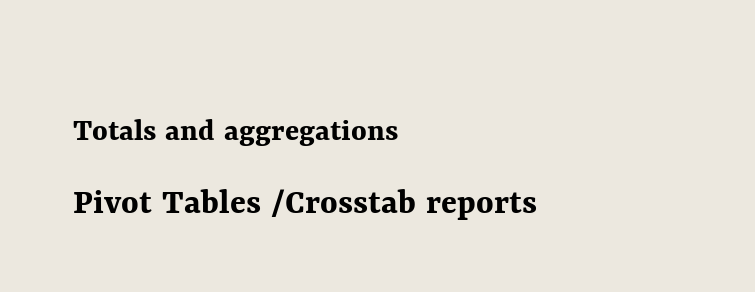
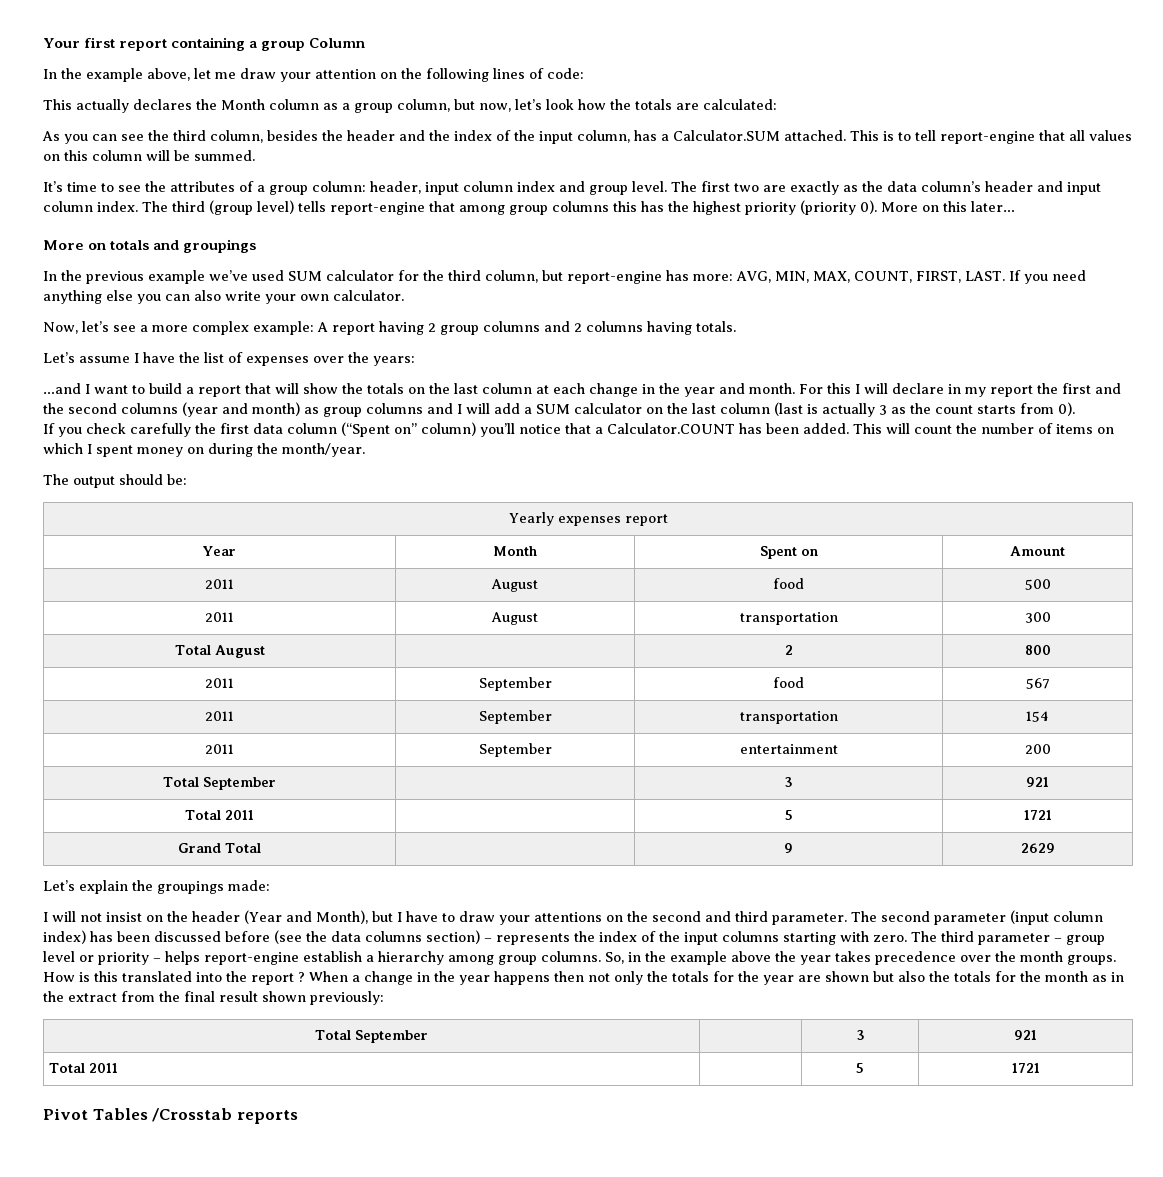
- Totals and aggregations
+ Your first report containing a group Column
+ In the example above, let me draw your attention on the following lines of code:
+ This actually declares the Month column as a group column, but now, let’s look how the totals are calculated:
+ As you can see the third column, besides the header and the index of the input column, has a Calculator.SUM attached. This is to tell report-engine that all values on this column will be summed.
+ It’s time to see the attributes of a group column: header, input column index and group level. The first two are exactly as the data column’s header and input column index. The third (group level) tells report-engine that among group columns this has the highest priority (priority 0). More on this later…
+ More on totals and groupings
+ In the previous example we’ve used SUM calculator for the third column, but report-engine has more: AVG, MIN, MAX, COUNT, FIRST, LAST. If you need anything else you can also write your own calculator.
+ Now, let’s see a more complex example: A report having 2 group columns and 2 columns having totals.
+ Let’s assume I have the list of expenses over the years:
+ …and I want to build a report that will show the totals on the last column at each change in the year and month. For this I will declare in my report the first and the second columns (year and month) as group columns and I will add a SUM calculator on the last column (last is actually 3 as the count starts from 0).
+ If you check carefully the first data column (“Spent on” column) you’ll notice that a Calculator.COUNT has been added. This will count the number of items on which I spent money on during the month/year.
+ The output should be:
+ Yearly expenses report
+ Year | Month | Spent on | Amount
+ 2011 | August | food | 500
+ 2011 | August | transportation | 300
+ Total August | | 2 | 800
+ 2011 | September | food | 567
+ 2011 | September | transportation | 154
+ 2011 | September | entertainment | 200
+ Total September | | 3 | 921
+ Total 2011 | | 5 | 1721
+ Grand Total | | 9 | 2629
+ Let’s explain the groupings made:
+ I will not insist on the header (Year and Month), but I have to draw your attentions on the second and third parameter. The second parameter (input column index) has been discussed before (see the data columns section) – represents the index of the input columns starting with zero. The third parameter – group level or priority – helps report-engine establish a hierarchy among group columns. So, in the example above the year takes precedence over the month groups. How is this translated into the report ? When a change in the year happens then not only the totals for the year are shown but also the totals for the month as in the extract from the final result shown previously:
+ Total September | | 3 | 921
+ Total 2011 | | 5 | 1721

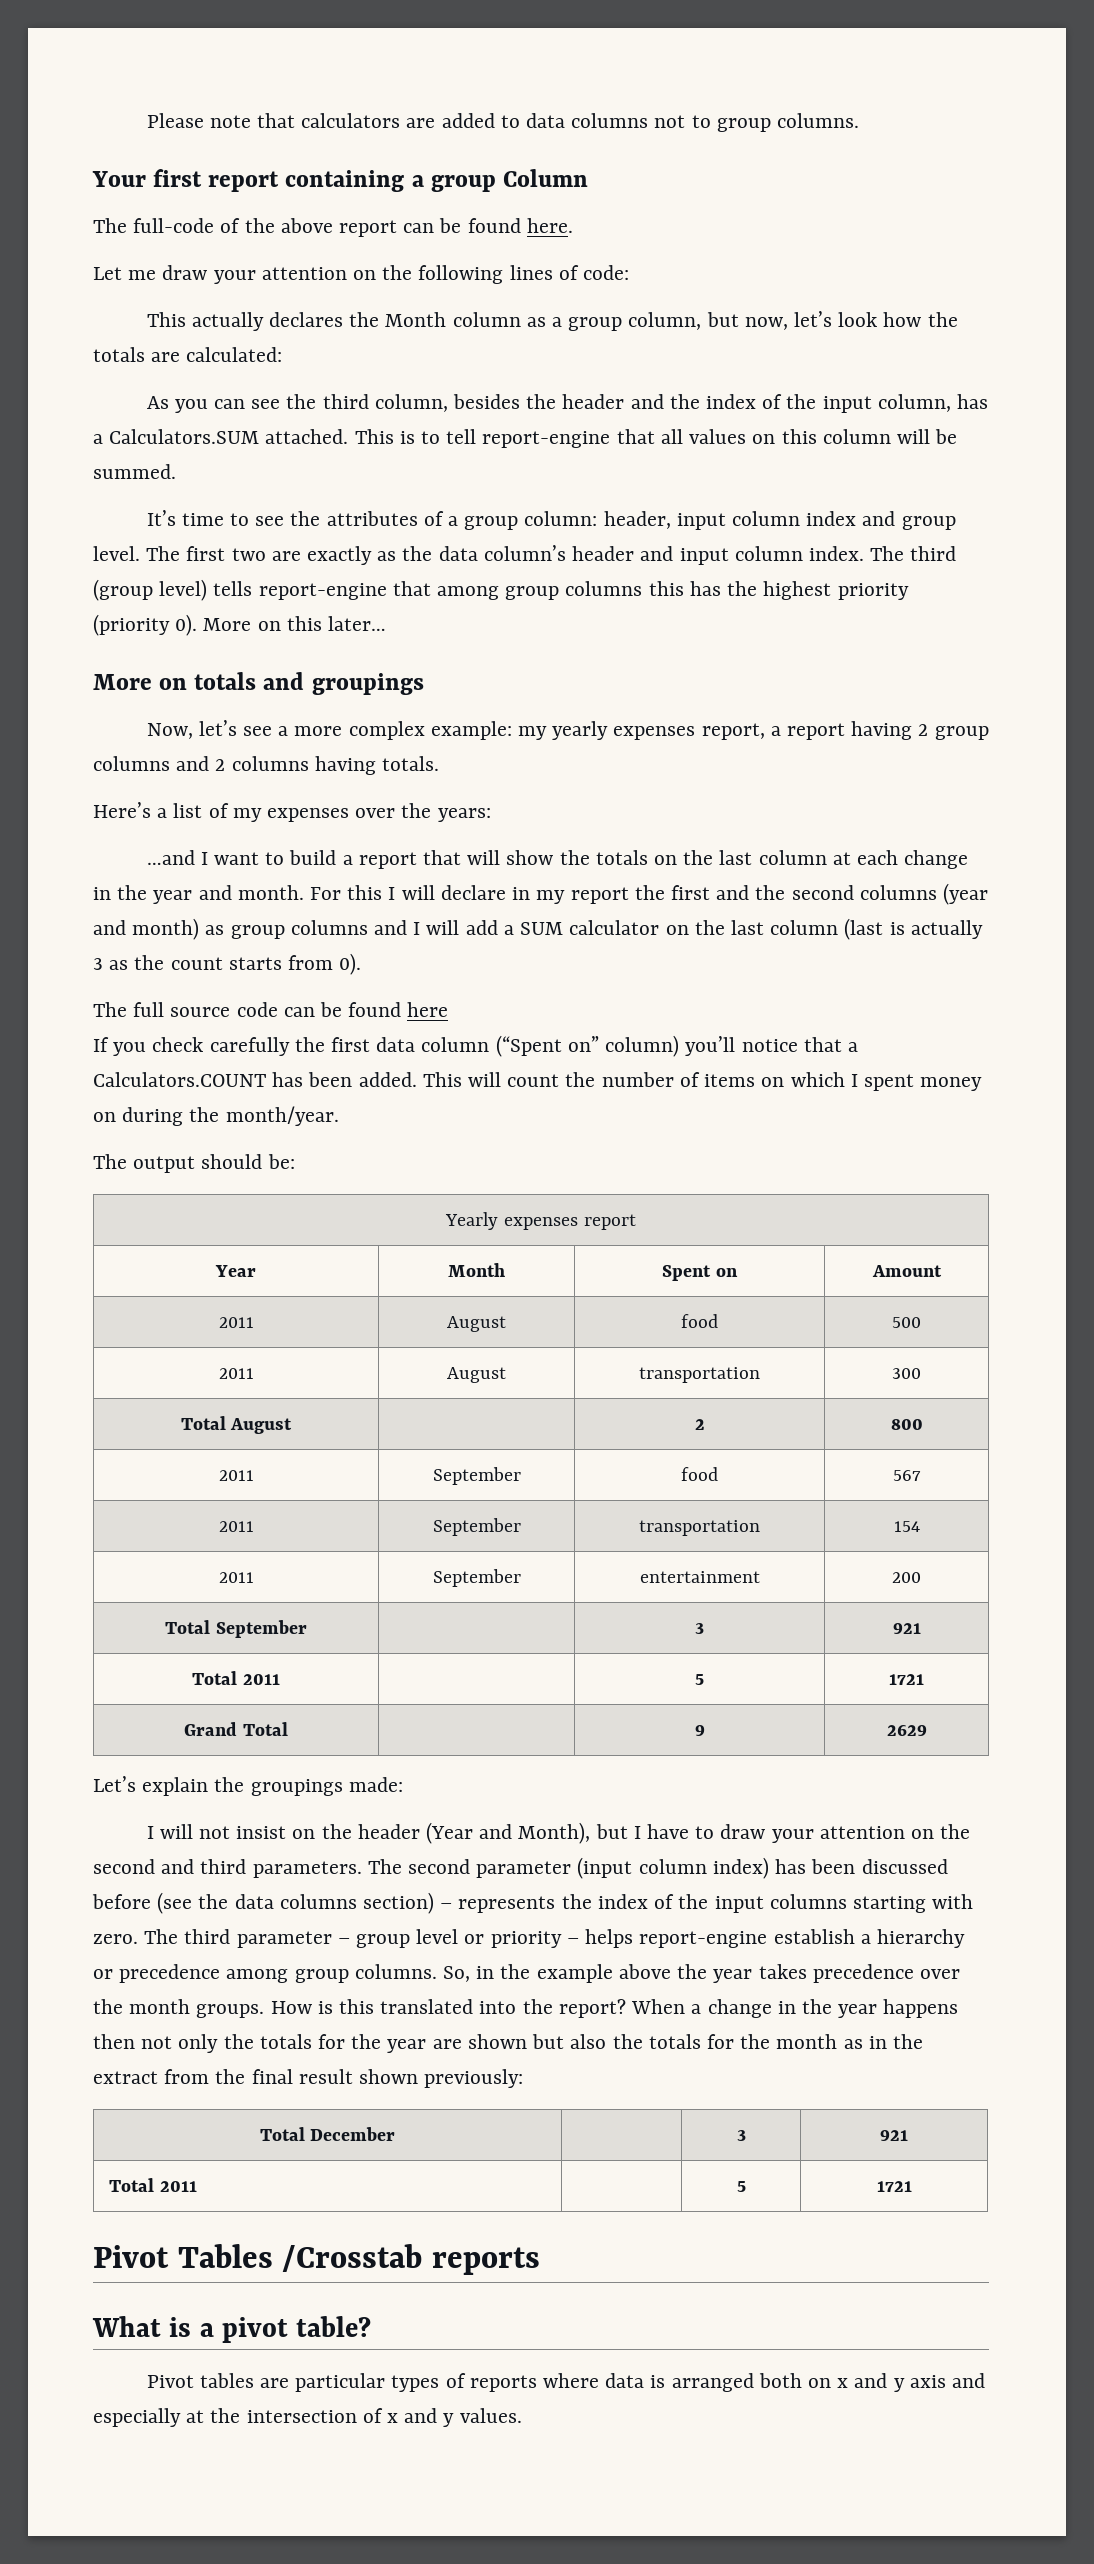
+ Please note that calculators are added to data columns not to group columns.
- In the example above, let me draw your attention on the following lines of code:
+ The full-code of the above report can be found here.
+ Let me draw your attention on the following lines of code:
- As you can see the third column, besides the header and the index of the input column, has a Calculator.SUM attached.
+ As you can see the third column, besides the header and the index of the input column, has a Calculators.SUM attached.
- In the previous example we’ve used SUM calculator for the third column, but report-engine has more: AVG, MIN, MAX, COUNT, FIRST, LAST. If you need anything else you can also write your own calculator.
- Now, let’s see a more complex example: A report having 2 group columns and 2 columns having totals.
+ Now, let’s see a more complex example: my yearly expenses report, a report having 2 group columns and 2 columns having totals.
- Let’s assume I have the list of expenses over the years:
+ Here’s a list of my expenses over the years:
+ The full source code can be found here
- If you check carefully the first data column (“Spent on” column) you’ll notice that a Calculator.COUNT has been added.
+ If you check carefully the first data column (“Spent on” column) you’ll notice that a Calculators.COUNT has been added.
- I will not insist on the header (Year and Month), but I have to draw your attentions on the second and third parameter.
+ I will not insist on the header (Year and Month), but I have to draw your attention on the second and third parameters.
- The third parameter – group level or priority – helps report-engine establish a hierarchy among group columns.
+ The third parameter – group level or priority – helps report-engine establish a hierarchy or precedence among group columns.
- How is this translated into the report ?
+ How is this translated into the report?
  When a change in the year happens then not only the totals for the year are shown but also the totals for the month as in the extract from the final result shown previously:
- Total September | | 3 | 921
+ Total December | | 3 | 921
+ What is a pivot table?
+ Pivot tables are particular types of reports where data is arranged both on x and y axis and especially at the intersection of x and y values.

